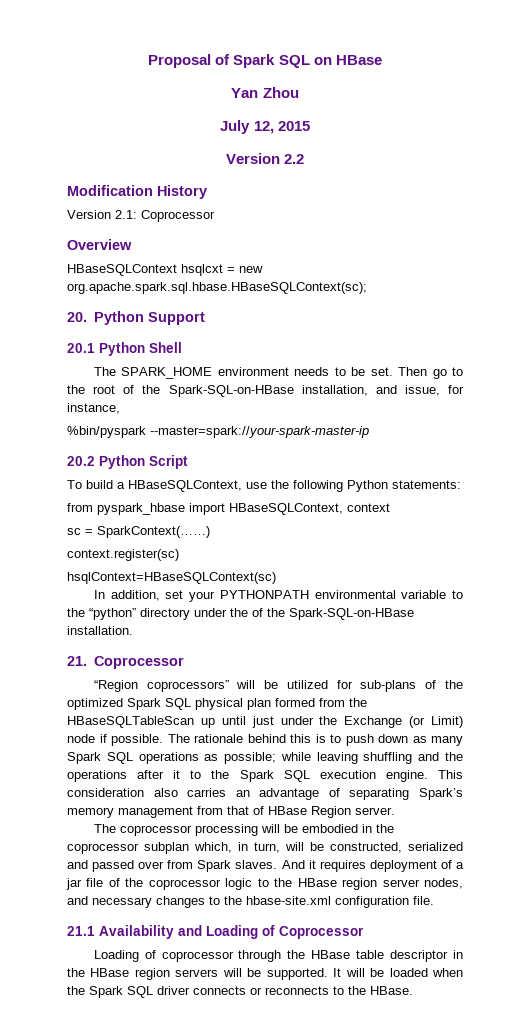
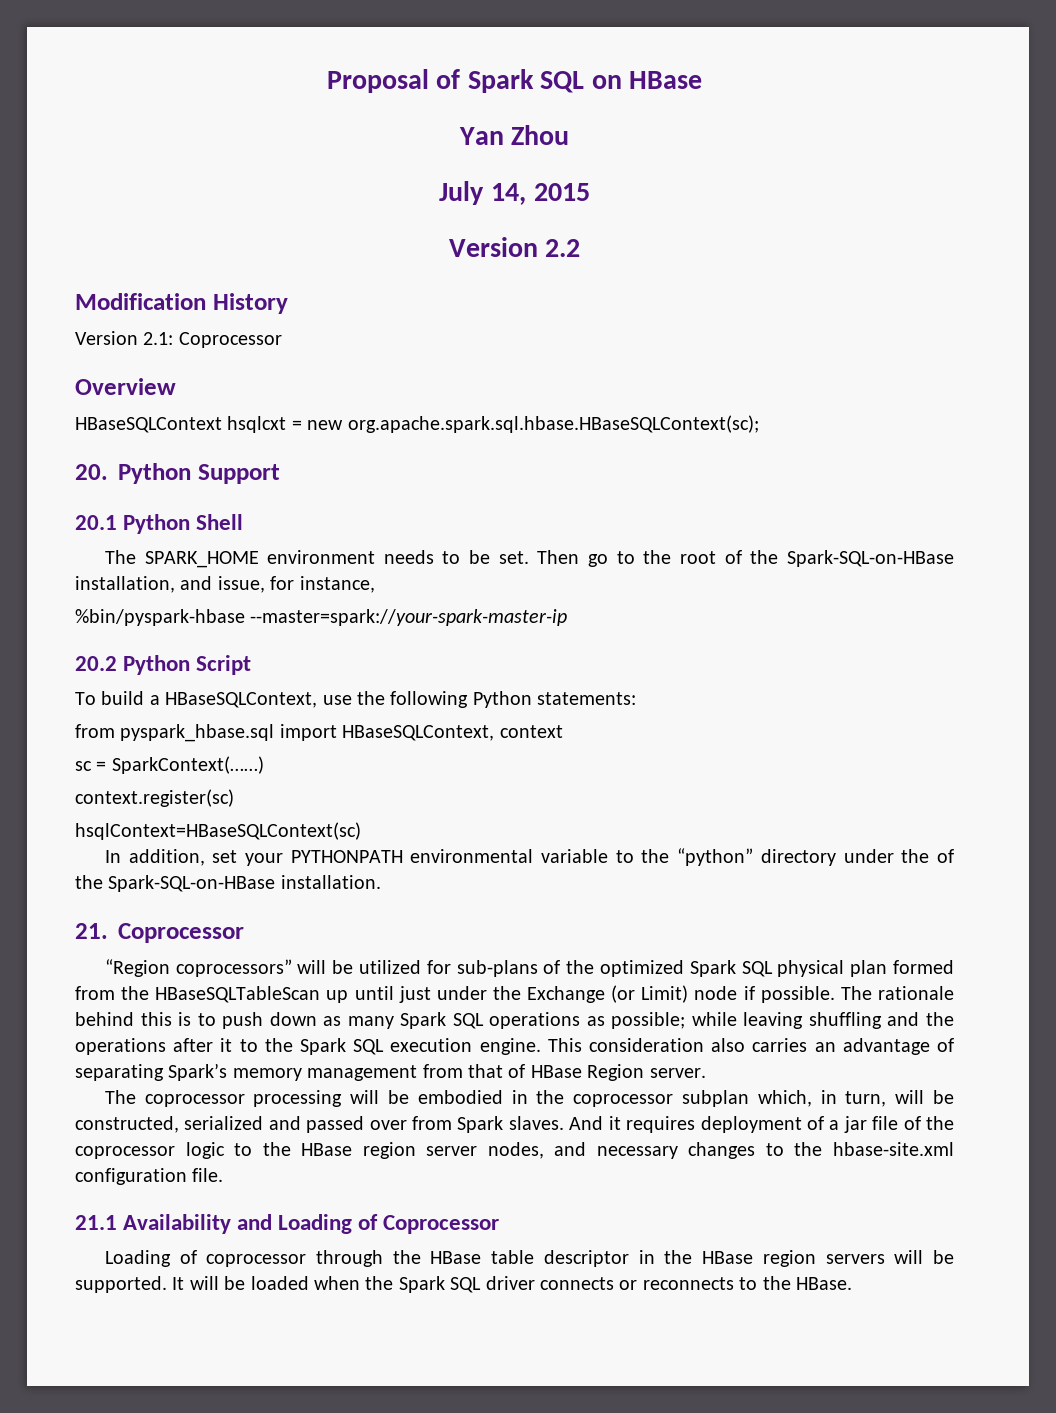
- July 12, 2015
+ July 14, 2015
- %bin/pyspark --master=spark://your-spark-master-ip
+ %bin/pyspark-hbase --master=spark://your-spark-master-ip
- from pyspark_hbase import HBaseSQLContext, context
+ from pyspark_hbase.sql import HBaseSQLContext, context

